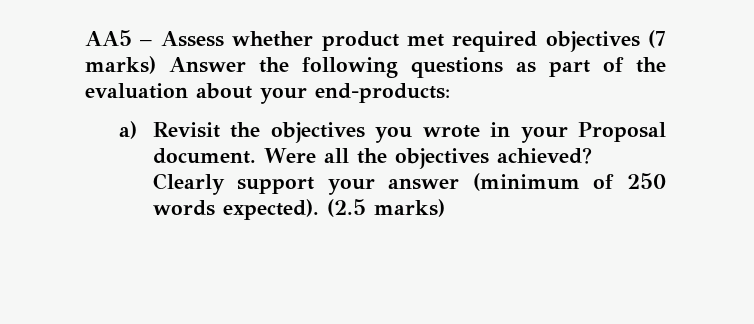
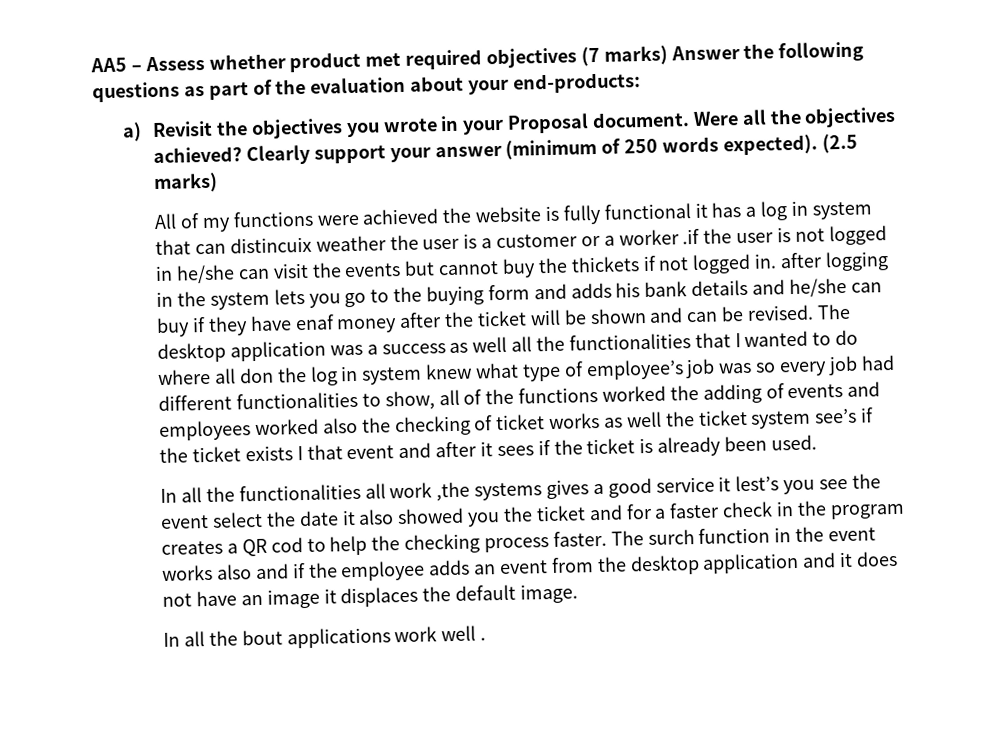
+ All of my functions were achieved the website is fully functional it has a log in system that can distincuix weather the user is a customer or a worker .if the user is not logged in he/she can visit the events but cannot buy the thickets if not logged in. after logging in the system lets you go to the buying form and adds his bank details and he/she can buy if they have enaf money after the ticket will be shown and can be revised. The desktop application was a success as well all the functionalities that I wanted to do where all don the log in system knew what type of employee’s job was so every job had different functionalities to show, all of the functions worked the adding of events and employees worked also the checking of ticket works as well the ticket system see’s if the ticket exists I that event and after it sees if the ticket is already been used.
+ In all the functionalities all work ,the systems gives a good service it lest’s you see the event select the date it also showed you the ticket and for a faster check in the program creates a QR cod to help the checking process faster. The surch function in the event works also and if the employee adds an event from the desktop application and it does not have an image it displaces the default image.
+ In all the bout applications work well .

